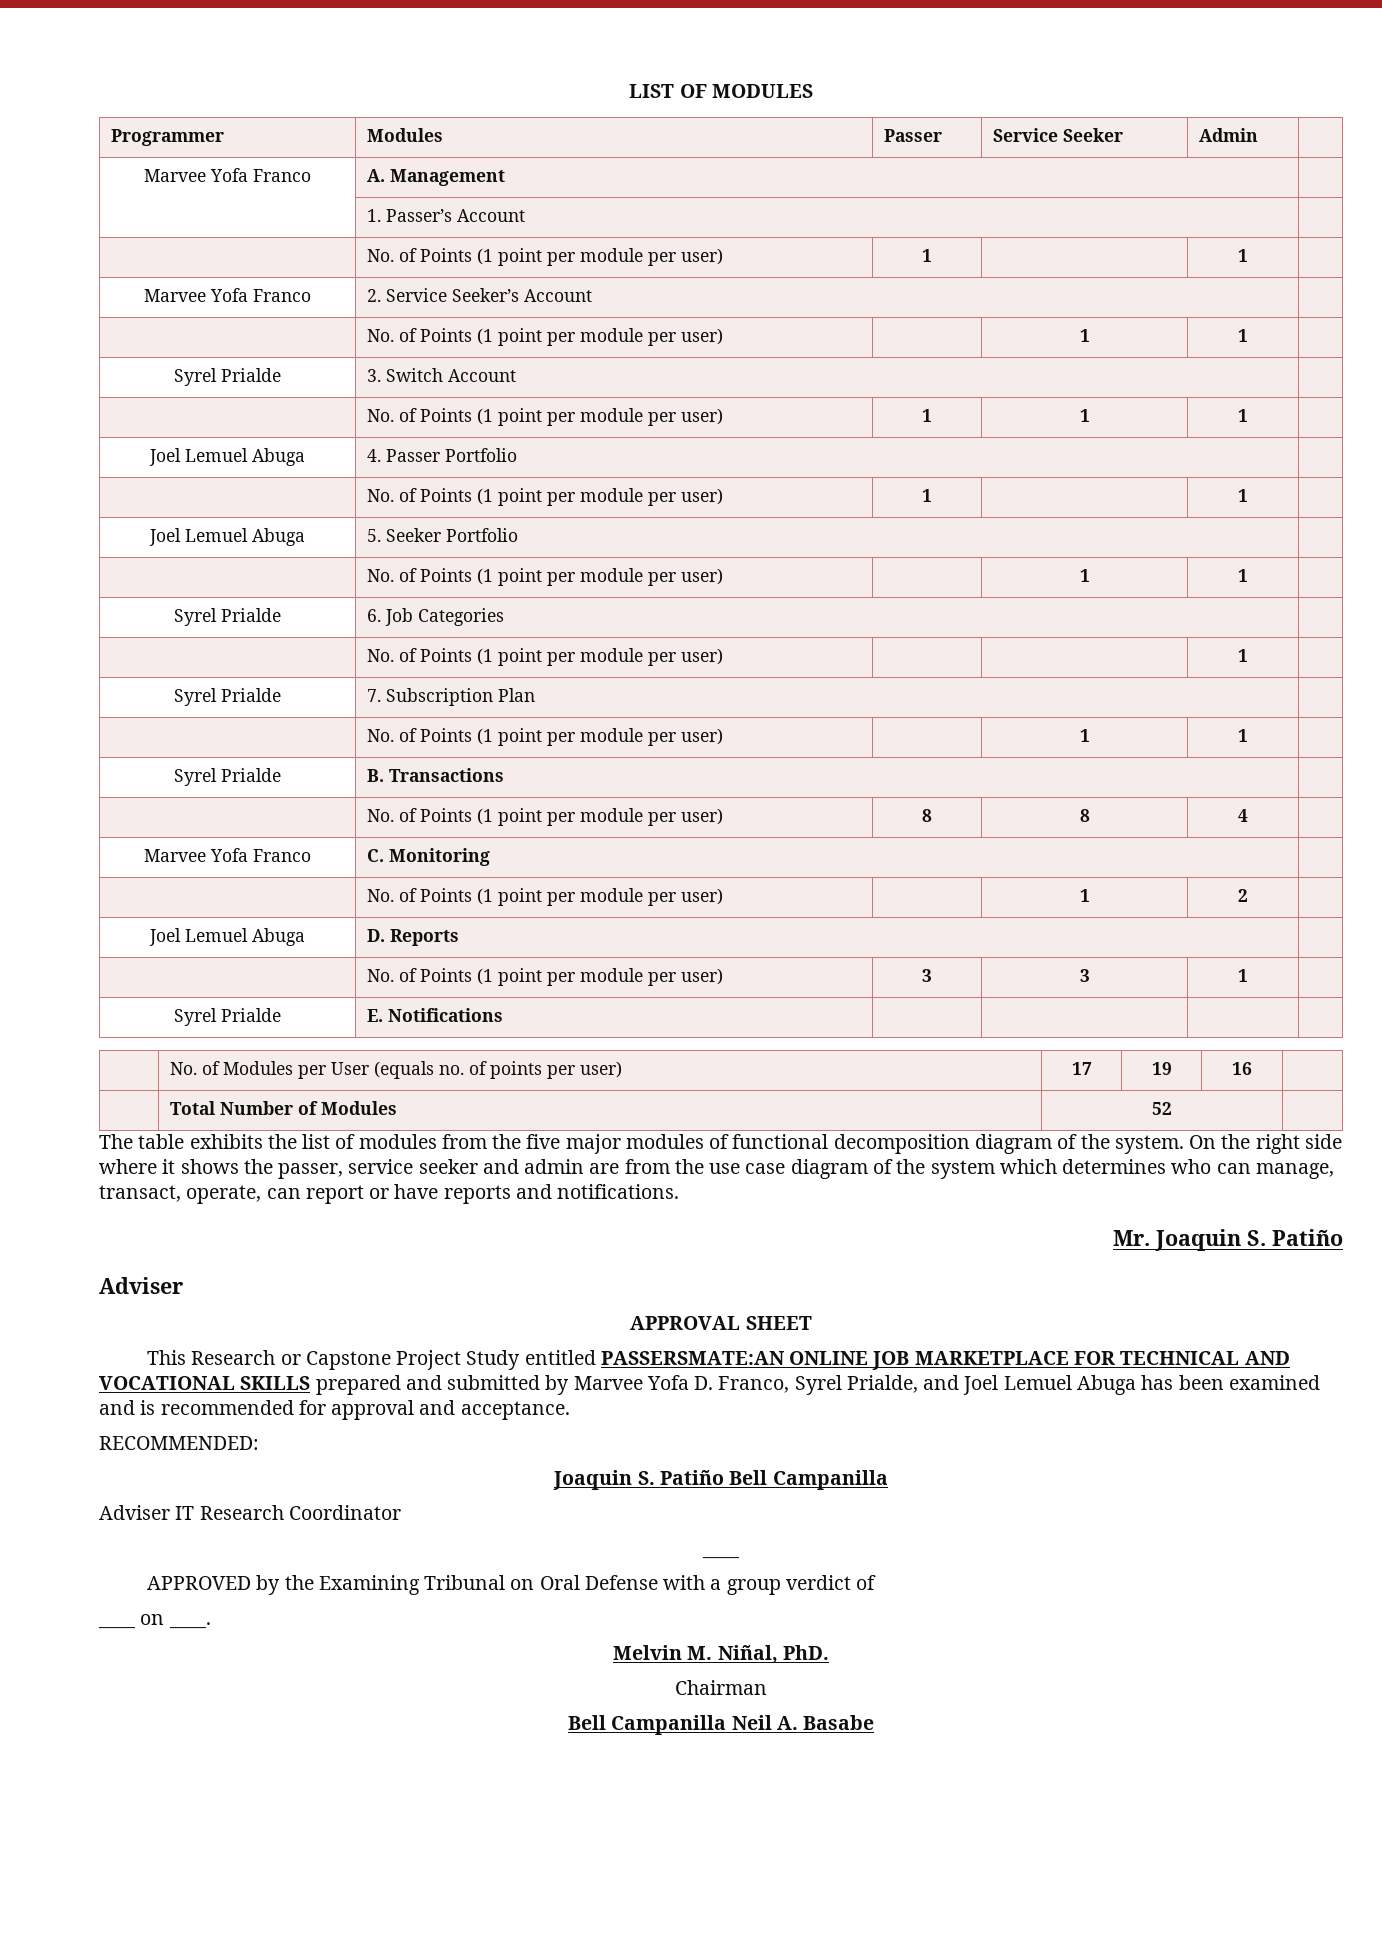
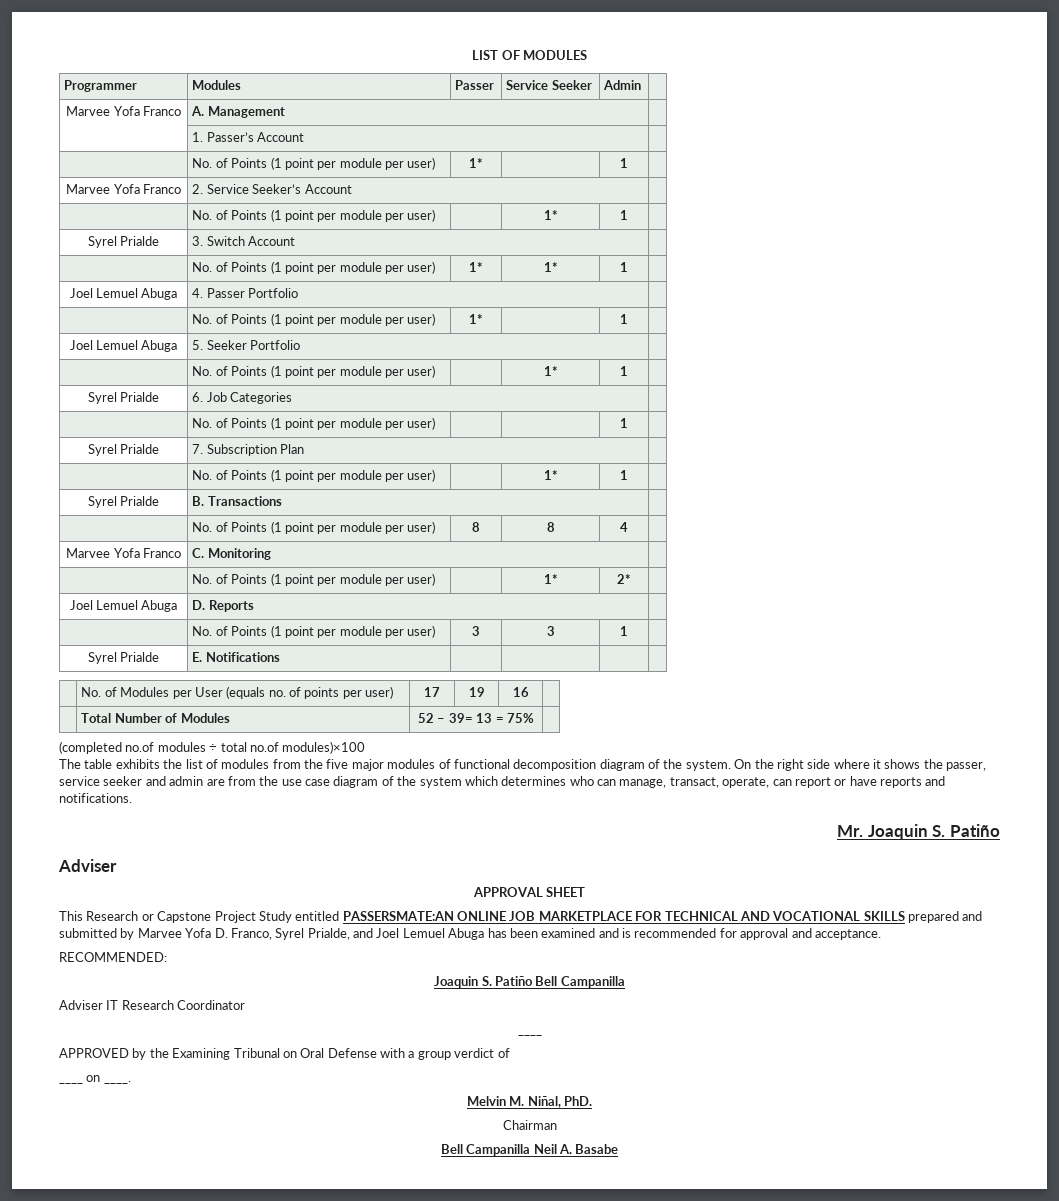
  | 1. Passer’s Account |
- | No. of Points (1 point per module per user) | 1 | | 1 |
+ | No. of Points (1 point per module per user) | 1* | | 1 |
  Marvee Yofa Franco | 2. Service Seeker’s Account |
- | No. of Points (1 point per module per user) | | 1 | 1 |
+ | No. of Points (1 point per module per user) | | 1* | 1 |
- | No. of Points (1 point per module per user) | 1 | 1 | 1 |
+ | No. of Points (1 point per module per user) | 1* | 1* | 1 |
  Joel Lemuel Abuga | 4. Passer Portfolio |
- | No. of Points (1 point per module per user) | 1 | | 1 |
+ | No. of Points (1 point per module per user) | 1* | | 1 |
  Joel Lemuel Abuga | 5. Seeker Portfolio |
- | No. of Points (1 point per module per user) | | 1 | 1 |
+ | No. of Points (1 point per module per user) | | 1* | 1 |
  Syrel Prialde | 7. Subscription Plan |
- | No. of Points (1 point per module per user) | | 1 | 1 |
+ | No. of Points (1 point per module per user) | | 1* | 1 |
- | No. of Points (1 point per module per user) | | 1 | 2 |
+ | No. of Points (1 point per module per user) | | 1* | 2* |
- | Total Number of Modules | 52 |
+ | Total Number of Modules | 52 – 39= 13 = 75% |
+ (completed no.of modules ÷ total no.of modules)×100

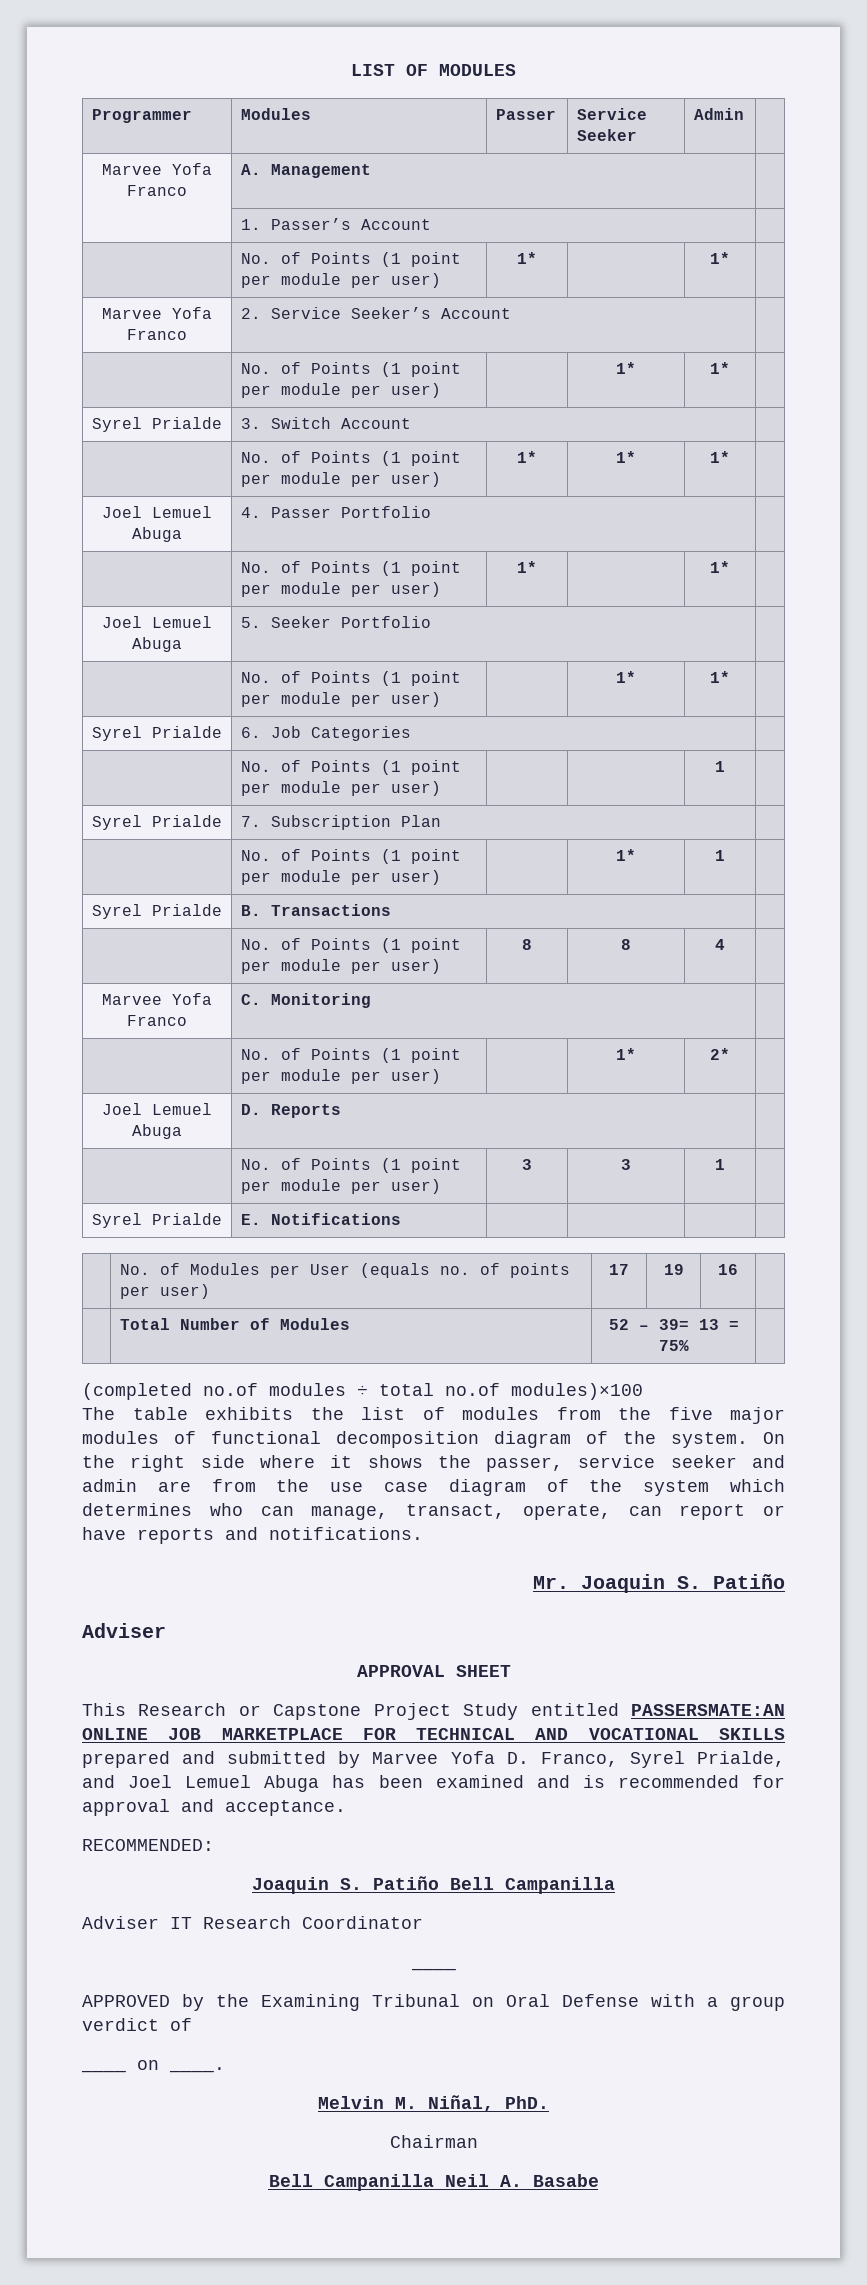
  | 1. Passer’s Account |
- | No. of Points (1 point per module per user) | 1* | | 1 |
+ | No. of Points (1 point per module per user) | 1* | | 1* |
  Marvee Yofa Franco | 2. Service Seeker’s Account |
- | No. of Points (1 point per module per user) | | 1* | 1 |
+ | No. of Points (1 point per module per user) | | 1* | 1* |
- | No. of Points (1 point per module per user) | 1* | 1* | 1 |
+ | No. of Points (1 point per module per user) | 1* | 1* | 1* |
  Joel Lemuel Abuga | 4. Passer Portfolio |
- | No. of Points (1 point per module per user) | 1* | | 1 |
+ | No. of Points (1 point per module per user) | 1* | | 1* |
  Joel Lemuel Abuga | 5. Seeker Portfolio |
- | No. of Points (1 point per module per user) | | 1* | 1 |
+ | No. of Points (1 point per module per user) | | 1* | 1* |

